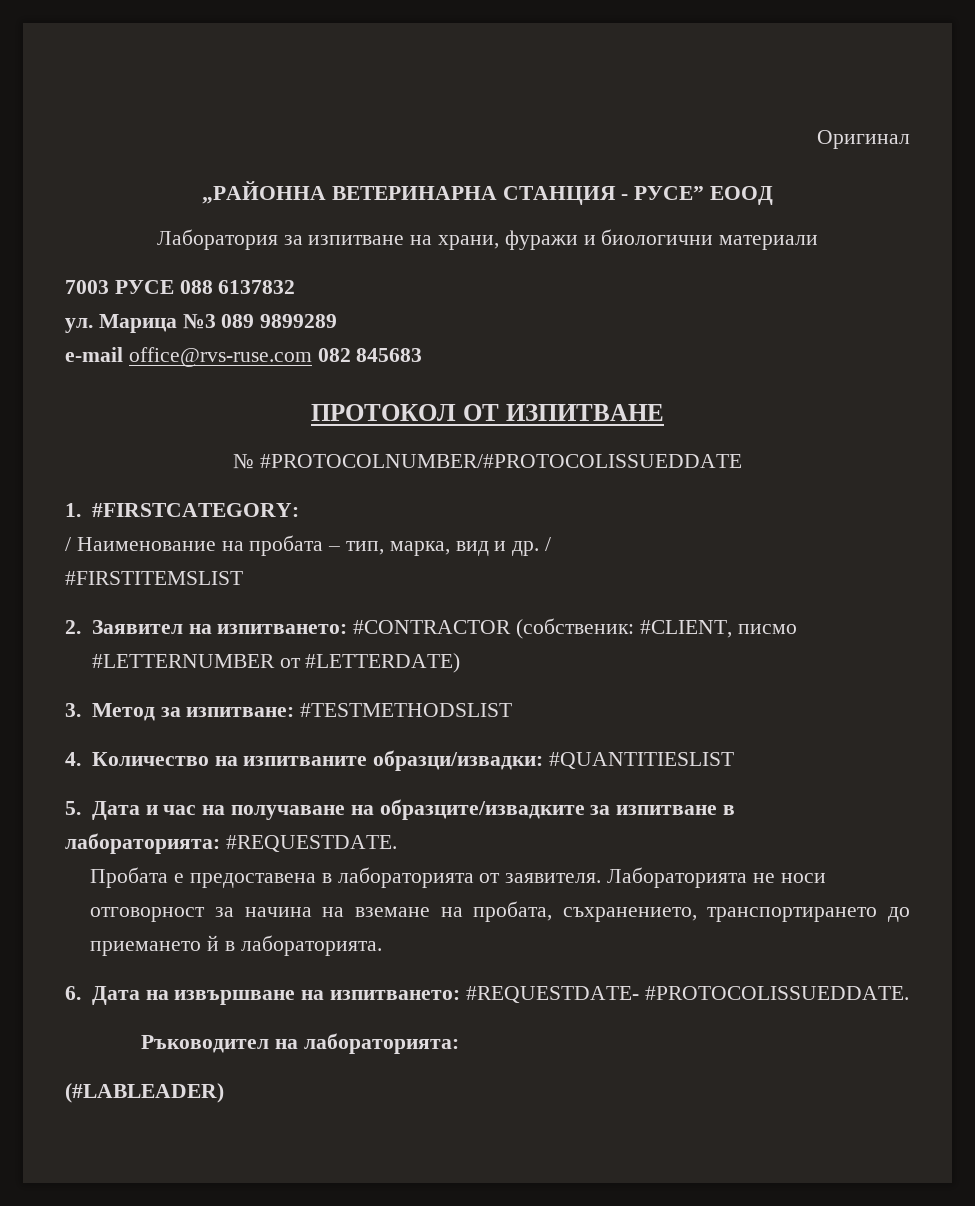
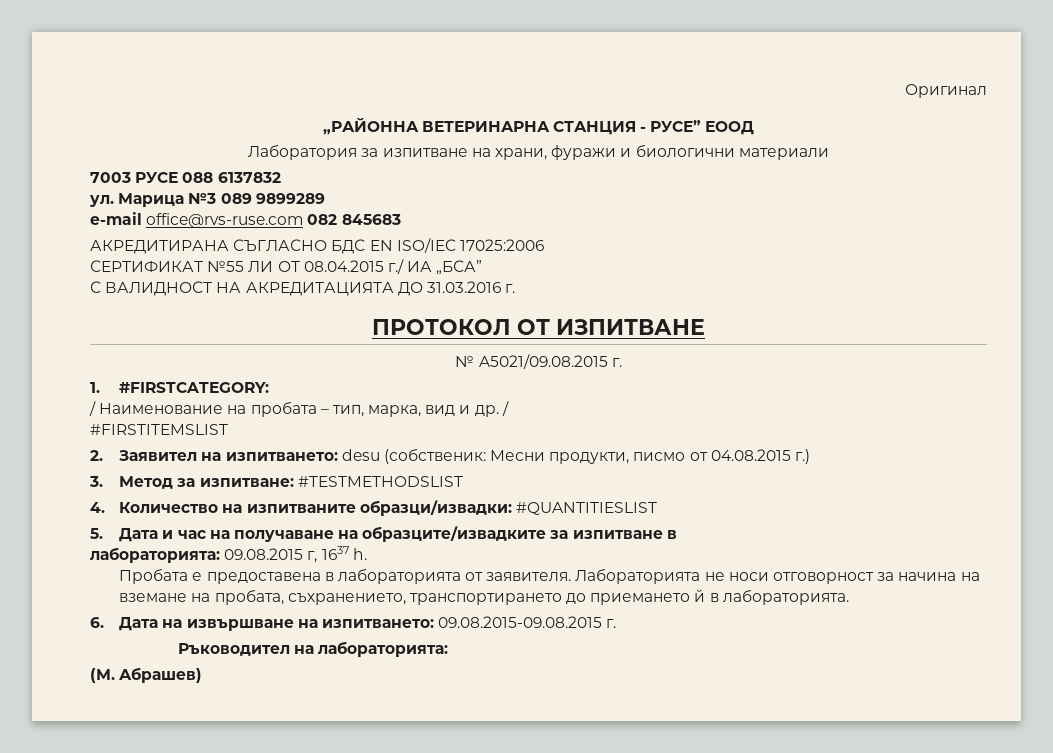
+ АКРЕДИТИРАНА СЪГЛАСНО БДС EN ISO/IEC 17025:2006
+ СЕРТИФИКАТ №55 ЛИ ОТ 08.04.2015 г./ ИА „БСА”
+ С ВАЛИДНОСТ НА АКРЕДИТАЦИЯТА ДО 31.03.2016 г.
- № #PROTOCOLNUMBER/#PROTOCOLISSUEDDATE
+ № A5021/09.08.2015 г.
- 2. Заявител на изпитването: #CONTRACTOR (собственик: #CLIENT, писмо #LETTERNUMBER от #LETTERDATE)
+ 2. Заявител на изпитването: desu (собственик: Месни продукти, писмо от 04.08.2015 г.)
- лабораторията: #REQUESTDATE.
+ лабораторията: 09.08.2015 г, 1637 h.
- 6. Дата на извършване на изпитването: #REQUESTDATE- #PROTOCOLISSUEDDATE.
+ 6. Дата на извършване на изпитването: 09.08.2015-09.08.2015 г.
- (#LABLEADER)
+ (М. Абрашев)

